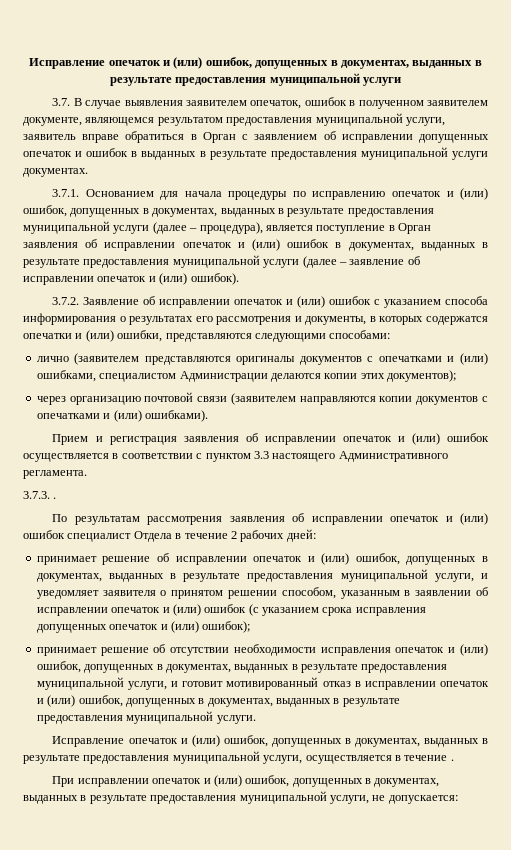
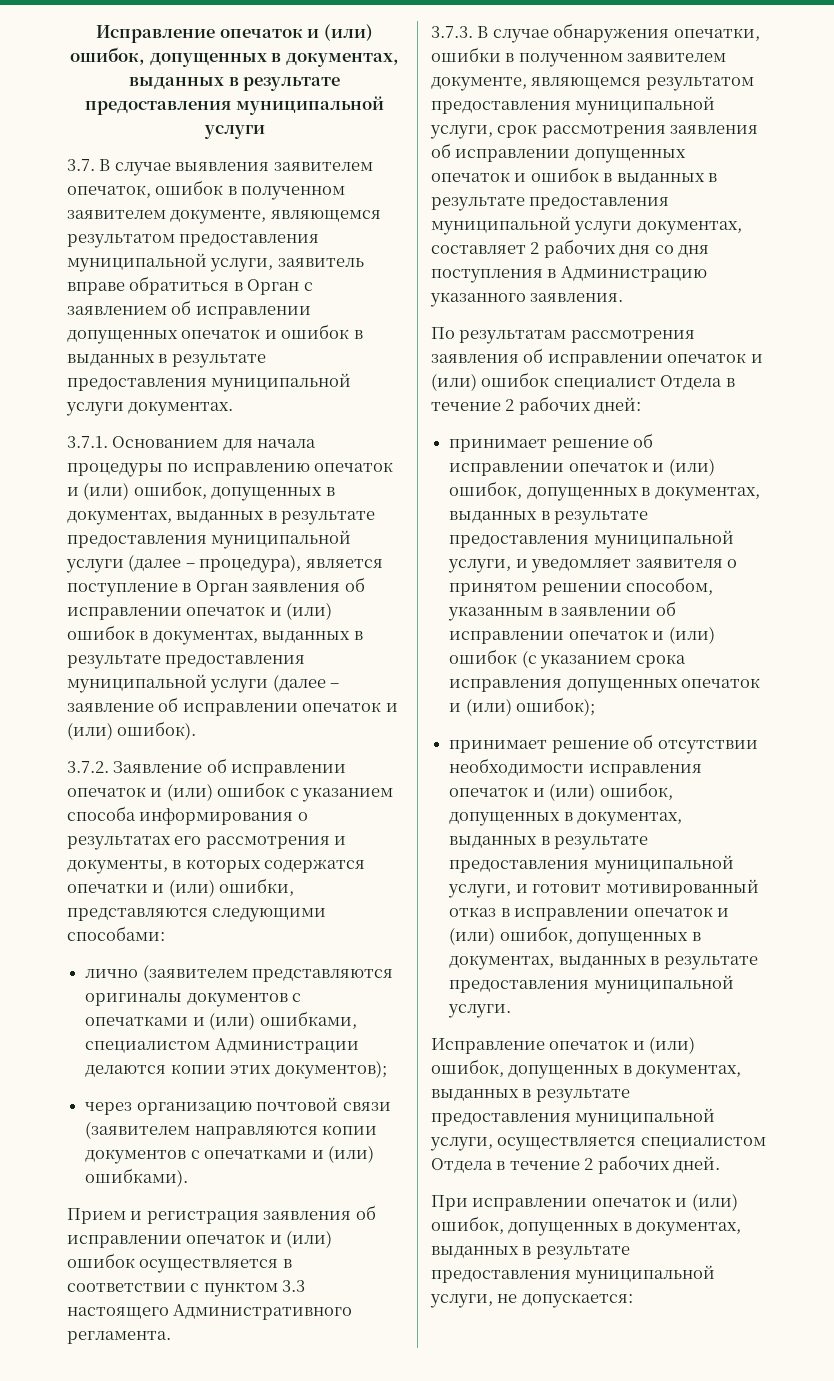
- 3.7.3. .
+ 3.7.3. В случае обнаружения опечатки, ошибки в полученном заявителем документе, являющемся результатом предоставления муниципальной услуги, срок рассмотрения заявления об исправлении допущенных опечаток и ошибок в выданных в результате предоставления муниципальной услуги документах, составляет 2 рабочих дня со дня поступления в Администрацию указанного заявления.
- Исправление опечаток и (или) ошибок, допущенных в документах, выданных в результате предоставления муниципальной услуги, осуществляется в течение .
+ Исправление опечаток и (или) ошибок, допущенных в документах, выданных в результате предоставления муниципальной услуги, осуществляется специалистом Отдела в течение 2 рабочих дней.

